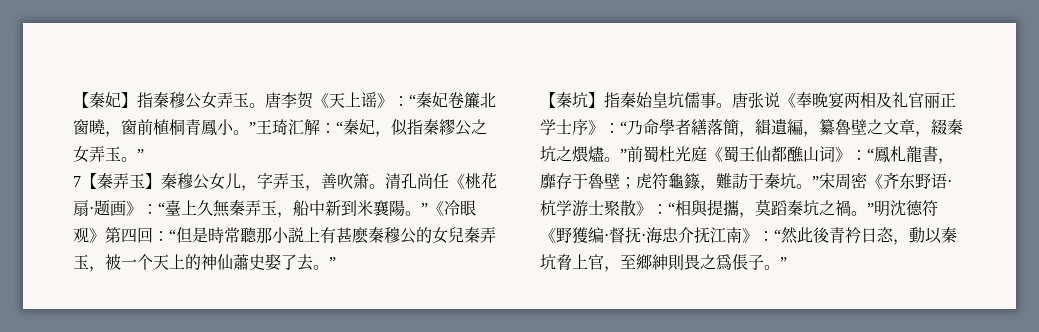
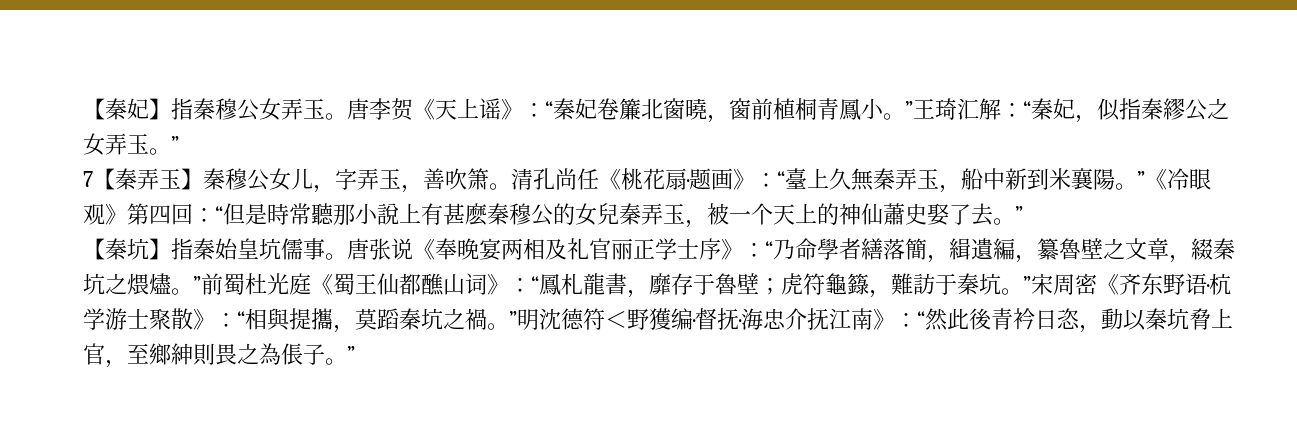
- 清孔尚任《桃花扇·题画》：“臺上久無秦弄玉，船中新到米襄陽。”《冷眼观》第四回：“但是時常聽那小説上有甚麽秦穆公的女兒秦弄玉，被一个天上的神仙蕭史娶了去。”
+ 清孔尚任《桃花扇·题画》：“臺上久無秦弄玉，船中新到米襄陽。”《冷眼观》第四回：“但是時常聽那小說上有甚麽秦穆公的女兒秦弄玉，被一个天上的神仙蕭史娶了去。”
- “相與提攜，莫蹈秦坑之禍。”明沈德符《野獲编·督抚·海忠介抚江南》：
+ “相與提攜，莫蹈秦坑之禍。”明沈德符＜野獲编·督抚·海忠介抚江南》：
- “然此後青衿日恣，動以秦坑脅上官，至鄉紳則畏之爲倀子。”
+ “然此後青衿日恣，動以秦坑脅上官，至鄉紳則畏之為倀子。”

